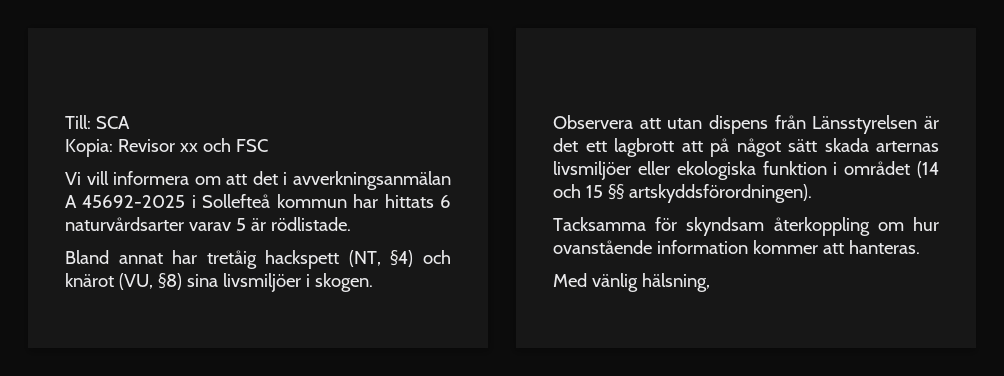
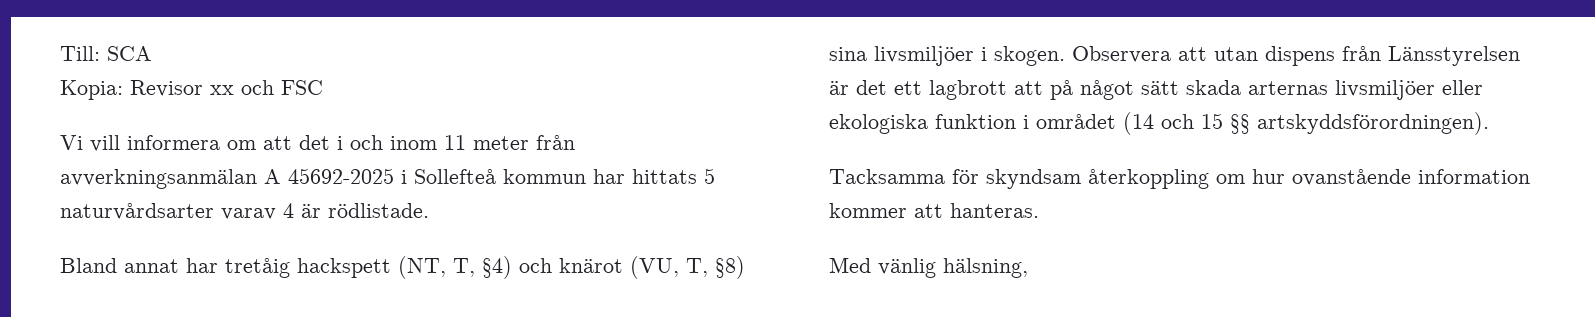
- Vi vill informera om att det i avverkningsanmälan A 45692-2025 i Sollefteå kommun har hittats 6 naturvårdsarter varav 5 är rödlistade.
+ Vi vill informera om att det i och inom 11 meter från avverkningsanmälan A 45692-2025 i Sollefteå kommun har hittats 5 naturvårdsarter varav 4 är rödlistade.
- Bland annat har tretåig hackspett (NT, §4) och knärot (VU, §8) sina livsmiljöer i skogen.
+ Bland annat har tretåig hackspett (NT, T, §4) och knärot (VU, T, §8) sina livsmiljöer i skogen.

